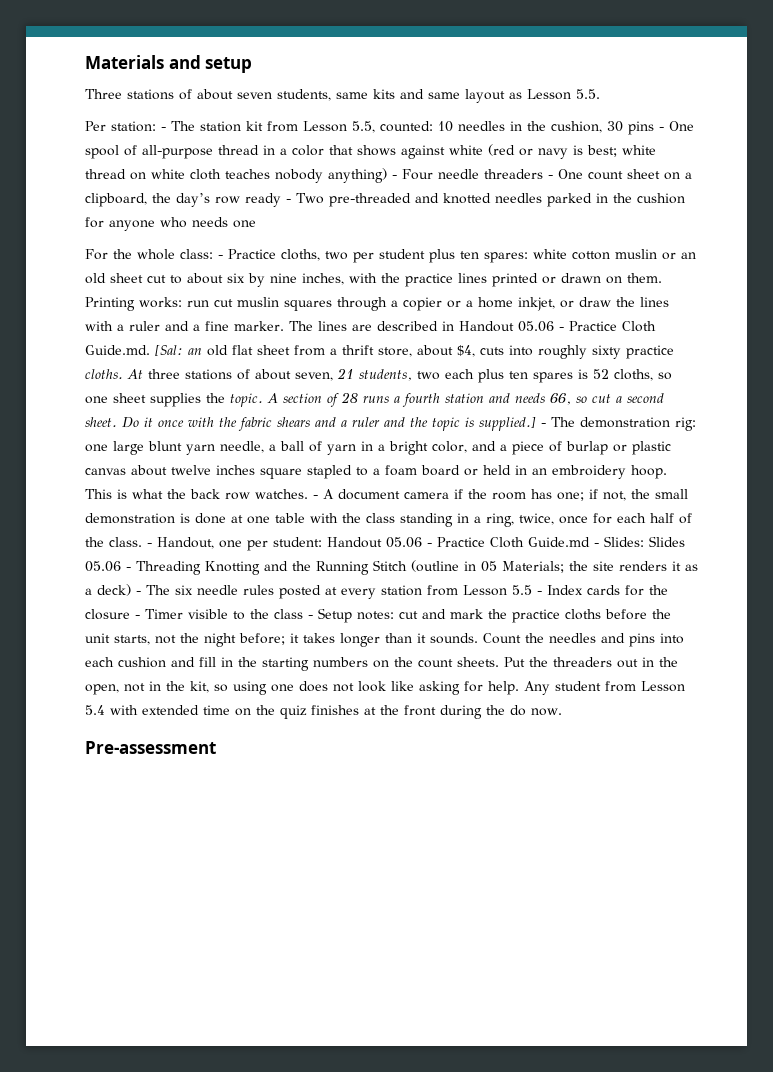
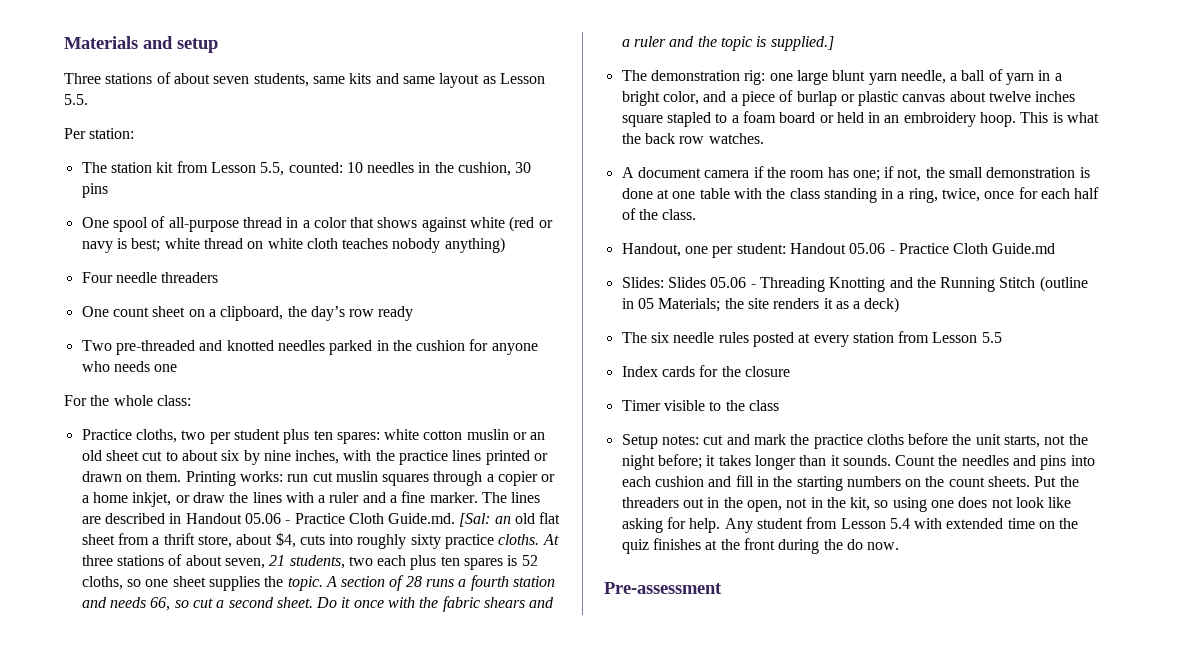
- Per station: - The station kit from Lesson 5.5, counted:
+ Per station:
+ The station kit from Lesson 5.5, counted:
- 10 needles in the cushion, 30 pins - One spool of all-purpose thread in a color that shows against white (red or navy is best;
+ 10 needles in the cushion, 30 pins
+ One spool of all-purpose thread in a color that shows against white (red or navy is best;
- white thread on white cloth teaches nobody anything) - Four needle threaders - One count sheet on a clipboard, the day’s row ready - Two pre-threaded and knotted needles parked in the cushion for anyone who needs one
+ white thread on white cloth teaches nobody anything)
+ Four needle threaders
+ One count sheet on a clipboard, the day’s row ready
+ Two pre-threaded and knotted needles parked in the cushion for anyone who needs one
- For the whole class: - Practice cloths, two per student plus ten spares: white cotton muslin or an old sheet cut to about six by nine inches, with the practice lines printed or drawn on them.
+ For the whole class:
+ Practice cloths, two per student plus ten spares: white cotton muslin or an old sheet cut to about six by nine inches, with the practice lines printed or drawn on them.
- Do it once with the fabric shears and a ruler and the topic is supplied.] - The demonstration rig: one large blunt yarn needle, a ball of yarn in a bright color, and a piece of burlap or plastic canvas about twelve inches square stapled to a foam board or held in an embroidery hoop.
+ Do it once with the fabric shears and a ruler and the topic is supplied.]
+ The demonstration rig: one large blunt yarn needle, a ball of yarn in a bright color, and a piece of burlap or plastic canvas about twelve inches square stapled to a foam board or held in an embroidery hoop.
- This is what the back row watches. - A document camera if the room has one;
+ This is what the back row watches.
+ A document camera if the room has one;
- if not, the small demonstration is done at one table with the class standing in a ring, twice, once for each half of the class. - Handout, one per student:
+ if not, the small demonstration is done at one table with the class standing in a ring, twice, once for each half of the class.
+ Handout, one per student:
- Handout 05.06 - Practice Cloth Guide.md - Slides:
+ Handout 05.06 - Practice Cloth Guide.md
+ Slides:
- the site renders it as a deck) - The six needle rules posted at every station from Lesson 5.5 - Index cards for the closure - Timer visible to the class - Setup notes:
+ the site renders it as a deck)
+ The six needle rules posted at every station from Lesson 5.5
+ Index cards for the closure
+ Timer visible to the class
+ Setup notes:

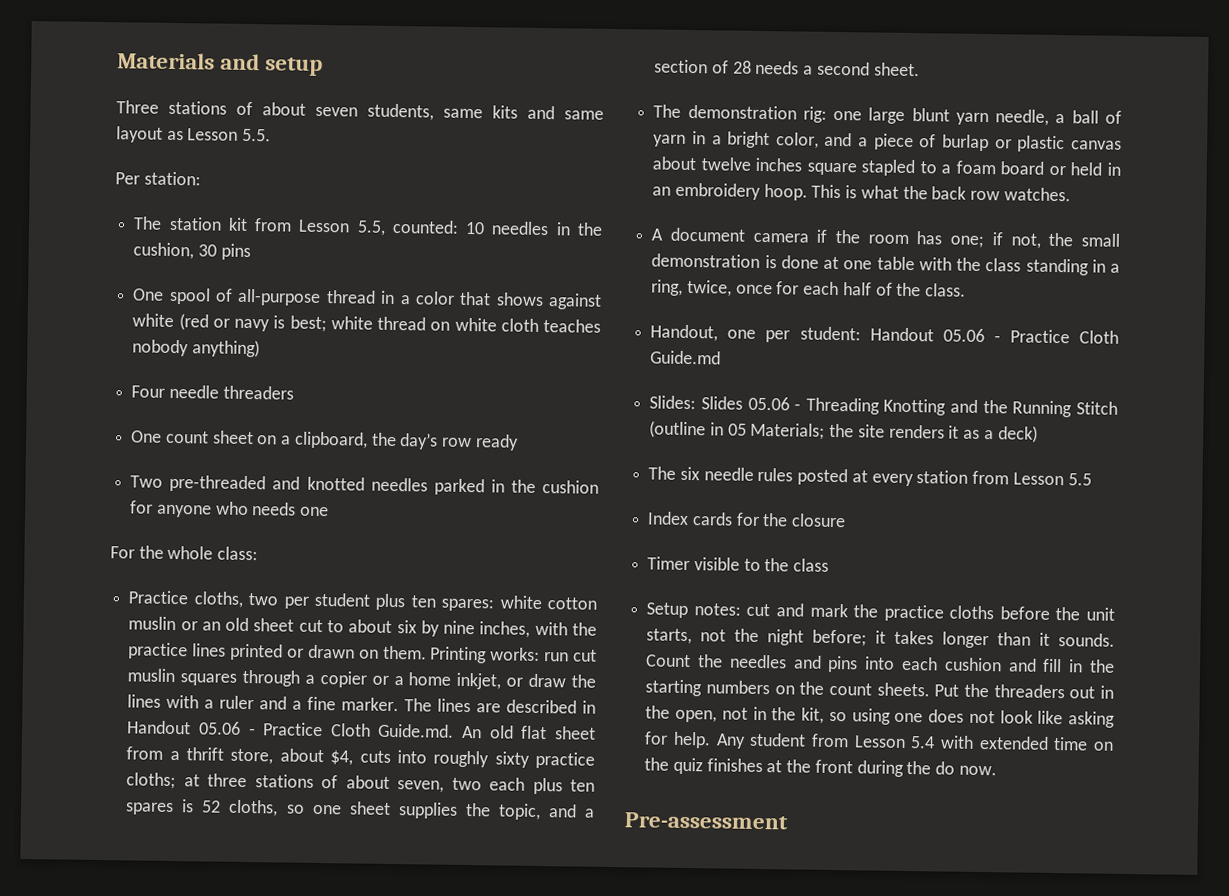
- The lines are described in Handout 05.06 - Practice Cloth Guide.md. [Sal: an old flat sheet from a thrift store, about $4, cuts into roughly sixty practice cloths. At three stations of about seven, 21 students, two each plus ten spares is 52 cloths, so one sheet supplies the topic. A section of 28 runs a fourth station and needs 66, so cut a second sheet. Do it once with the fabric shears and a ruler and the topic is supplied.]
+ The lines are described in Handout 05.06 - Practice Cloth Guide.md. An old flat sheet from a thrift store, about $4, cuts into roughly sixty practice cloths; at three stations of about seven, two each plus ten spares is 52 cloths, so one sheet supplies the topic, and a section of 28 needs a second sheet.

